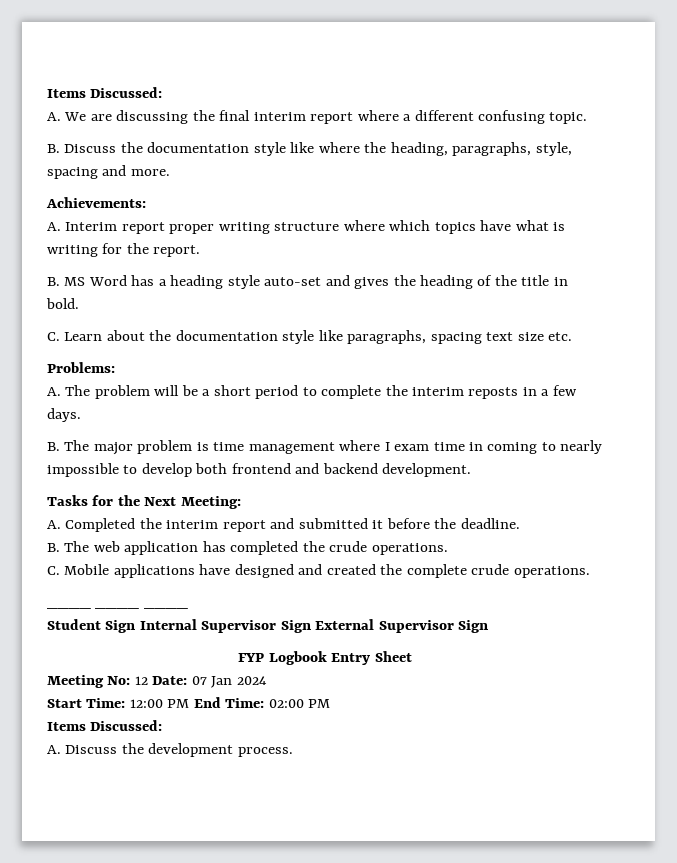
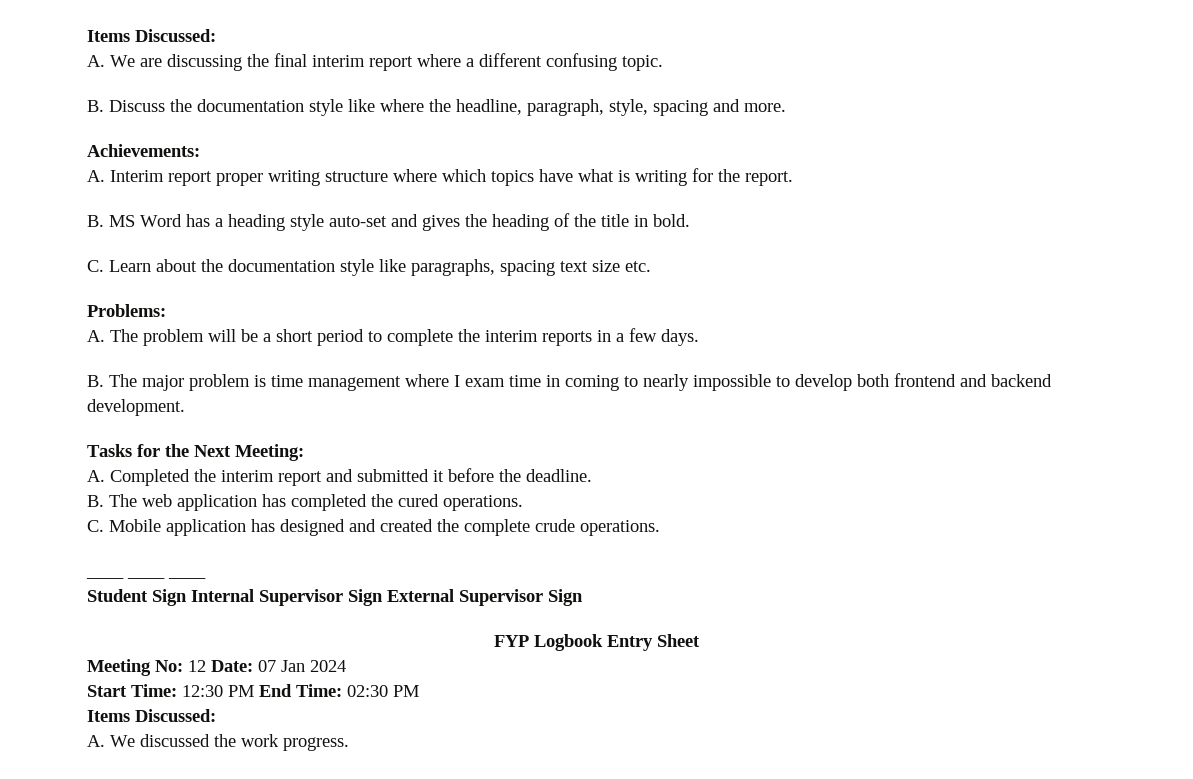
- B. Discuss the documentation style like where the heading, paragraphs, style, spacing and more.
+ B. Discuss the documentation style like where the headline, paragraph, style, spacing and more.
- A. The problem will be a short period to complete the interim reposts in a few days.
+ A. The problem will be a short period to complete the interim reports in a few days.
- B. The web application has completed the crude operations.
+ B. The web application has completed the cured operations.
- C. Mobile applications have designed and created the complete crude operations.
+ C. Mobile application has designed and created the complete crude operations.
- Start Time: 12:00 PM End Time: 02:00 PM
+ Start Time: 12:30 PM End Time: 02:30 PM
- A. Discuss the development process.
+ A. We discussed the work progress.

